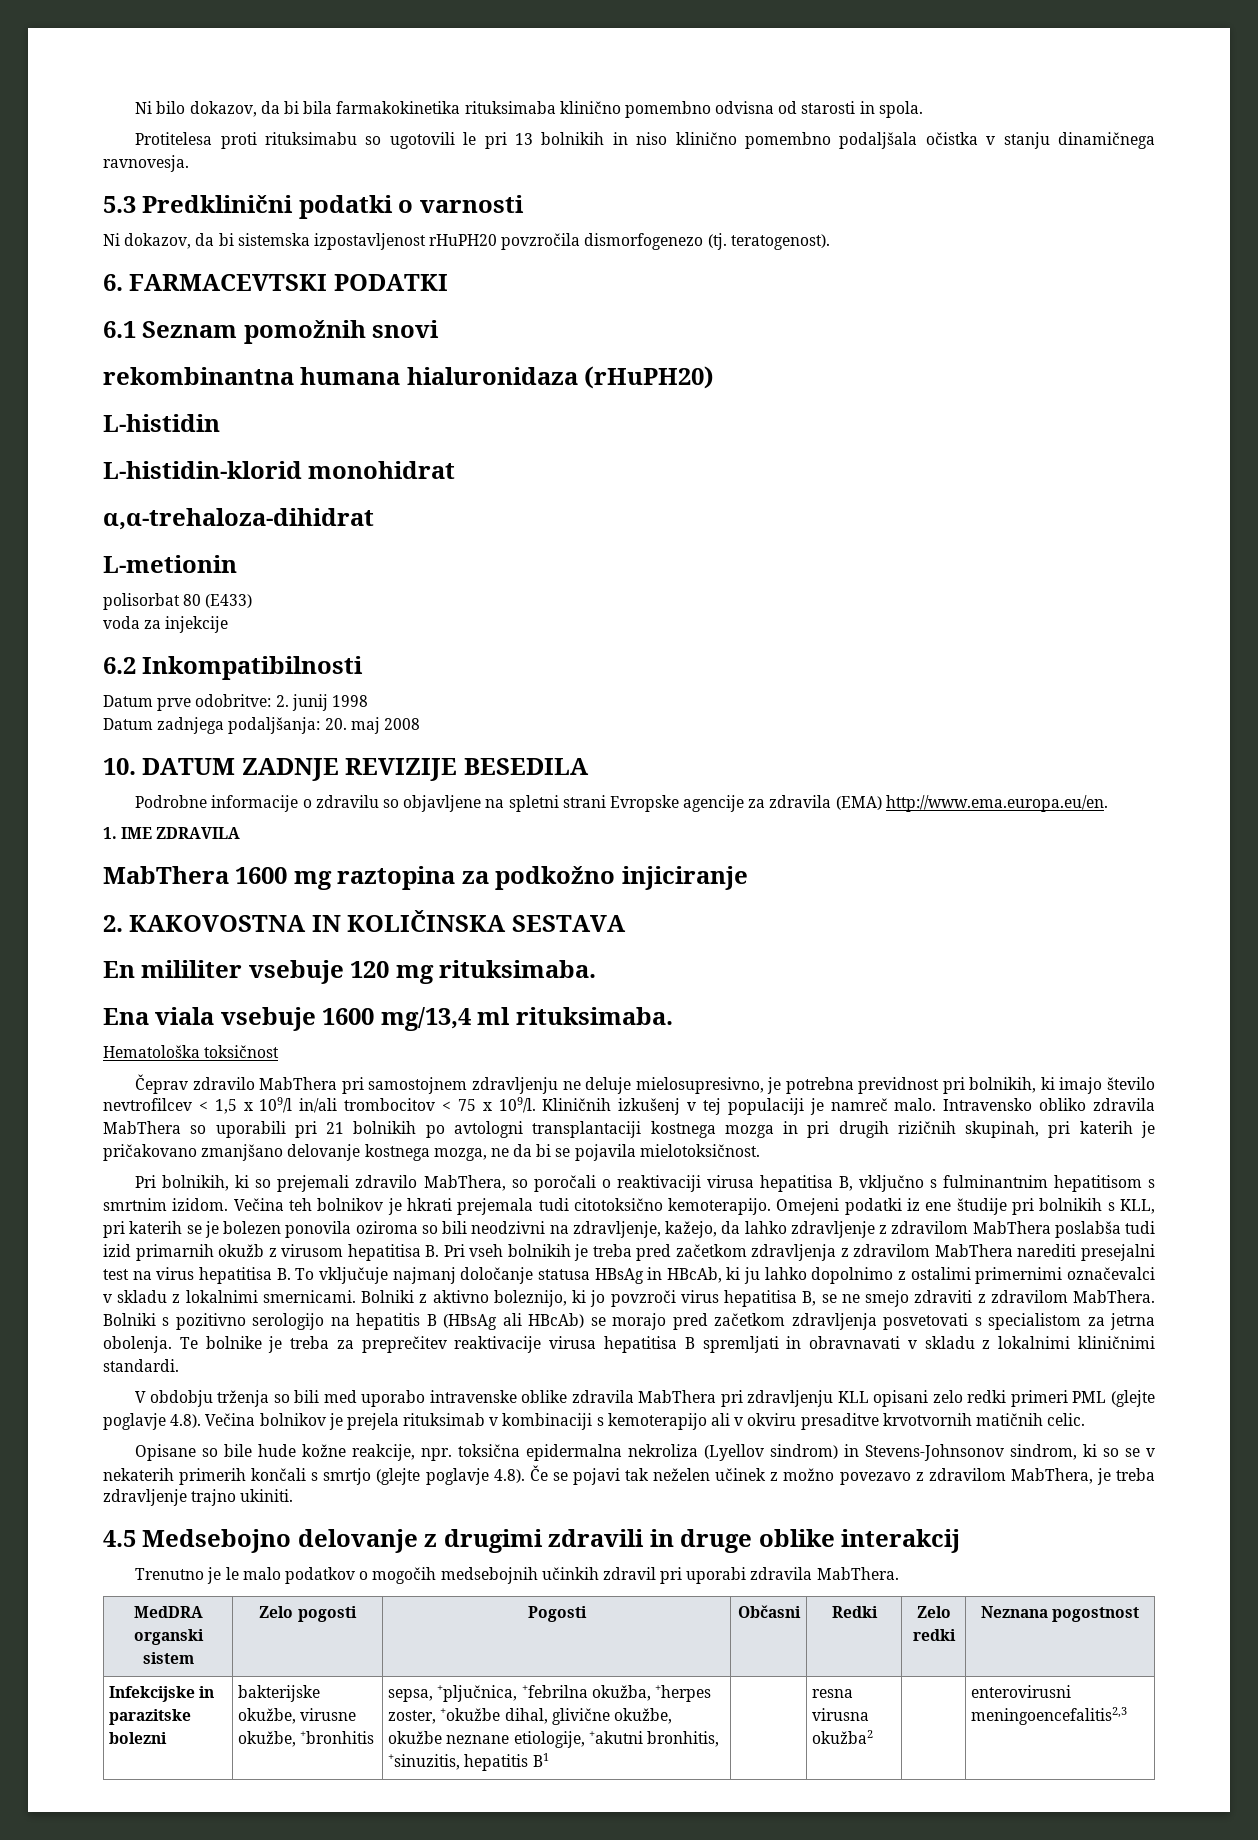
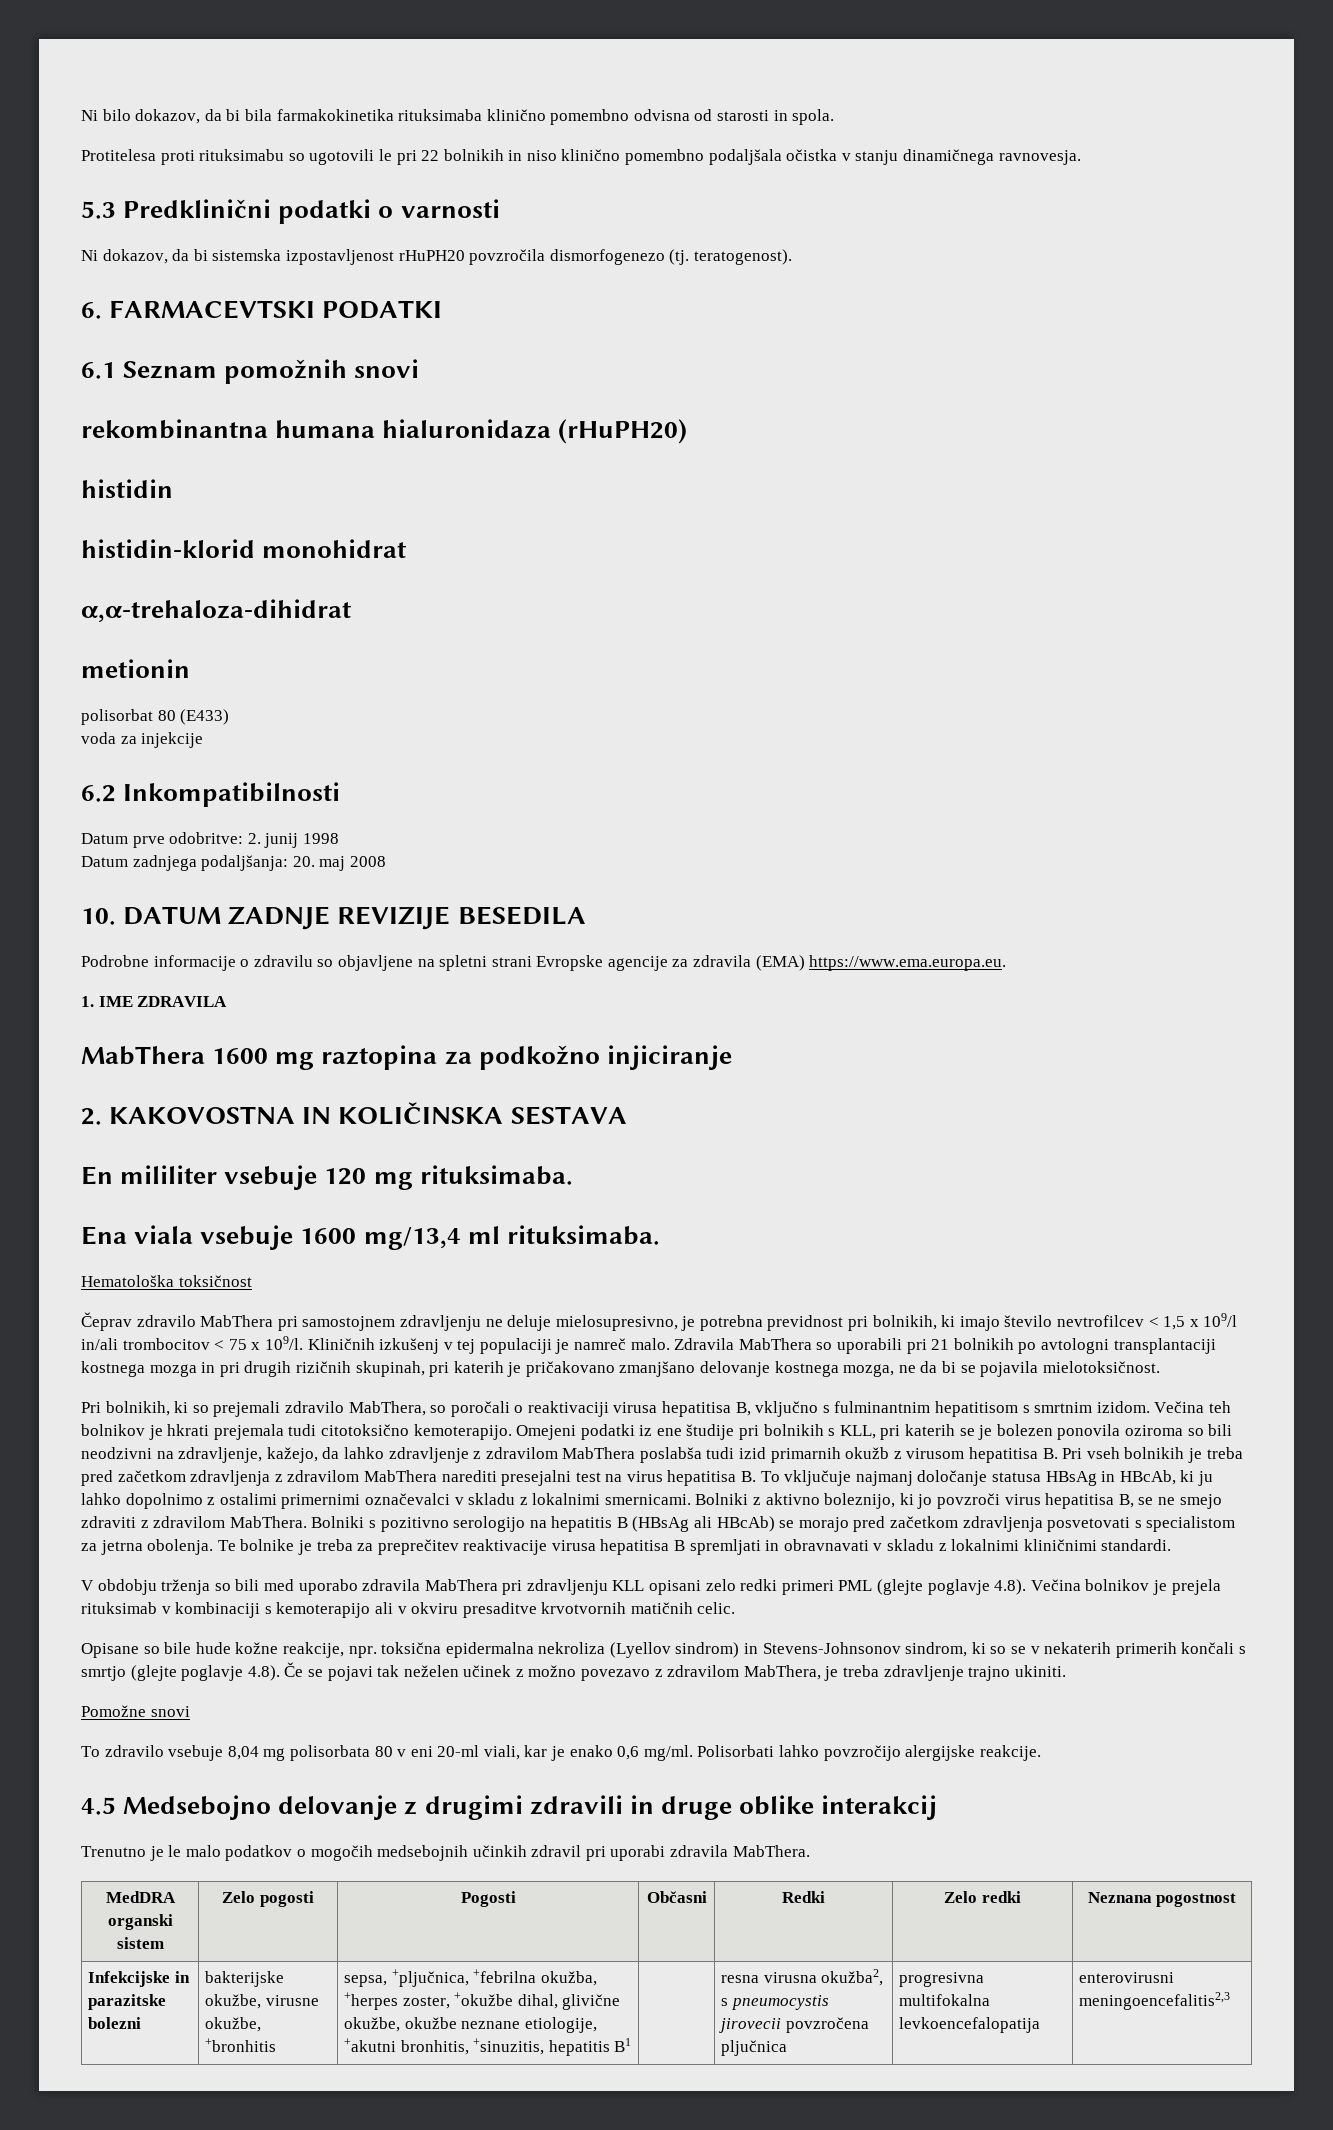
- Protitelesa proti rituksimabu so ugotovili le pri 13 bolnikih in niso klinično pomembno podaljšala očistka v stanju dinamičnega ravnovesja.
+ Protitelesa proti rituksimabu so ugotovili le pri 22 bolnikih in niso klinično pomembno podaljšala očistka v stanju dinamičnega ravnovesja.
- L-histidin
- L-histidin-klorid monohidrat
+ histidin
+ histidin-klorid monohidrat
- L-metionin
+ metionin
- Podrobne informacije o zdravilu so objavljene na spletni strani Evropske agencije za zdravila (EMA) http://www.ema.europa.eu/en.
+ Podrobne informacije o zdravilu so objavljene na spletni strani Evropske agencije za zdravila (EMA) https://www.ema.europa.eu.
- Intravensko obliko zdravila MabThera so uporabili pri 21 bolnikih po avtologni transplantaciji kostnega mozga in pri drugih rizičnih skupinah, pri katerih je pričakovano zmanjšano delovanje kostnega mozga, ne da bi se pojavila mielotoksičnost.
+ Zdravila MabThera so uporabili pri 21 bolnikih po avtologni transplantaciji kostnega mozga in pri drugih rizičnih skupinah, pri katerih je pričakovano zmanjšano delovanje kostnega mozga, ne da bi se pojavila mielotoksičnost.
- V obdobju trženja so bili med uporabo intravenske oblike zdravila MabThera pri zdravljenju KLL opisani zelo redki primeri PML (glejte poglavje 4.8). Večina bolnikov je prejela rituksimab v kombinaciji s kemoterapijo ali v okviru presaditve krvotvornih matičnih celic.
+ V obdobju trženja so bili med uporabo zdravila MabThera pri zdravljenju KLL opisani zelo redki primeri PML (glejte poglavje 4.8). Večina bolnikov je prejela rituksimab v kombinaciji s kemoterapijo ali v okviru presaditve krvotvornih matičnih celic.
+ Pomožne snovi
+ To zdravilo vsebuje 8,04 mg polisorbata 80 v eni 20-ml viali, kar je enako 0,6 mg/ml. Polisorbati lahko povzročijo alergijske reakcije.
- Infekcijske in parazitske bolezni | bakterijske okužbe, virusne okužbe, +bronhitis | sepsa, +pljučnica, +febrilna okužba, +herpes zoster, +okužbe dihal, glivične okužbe, okužbe neznane etiologije, +akutni bronhitis, +sinuzitis, hepatitis B1 | | resna virusna okužba2 | | enterovirusni meningoencefalitis2,3
+ Infekcijske in parazitske bolezni | bakterijske okužbe, virusne okužbe, +bronhitis | sepsa, +pljučnica, +febrilna okužba, +herpes zoster, +okužbe dihal, glivične okužbe, okužbe neznane etiologije, +akutni bronhitis, +sinuzitis, hepatitis B1 | | resna virusna okužba2, s pneumocystis jirovecii povzročena pljučnica | progresivna multifokalna levkoencefalopatija | enterovirusni meningoencefalitis2,3

